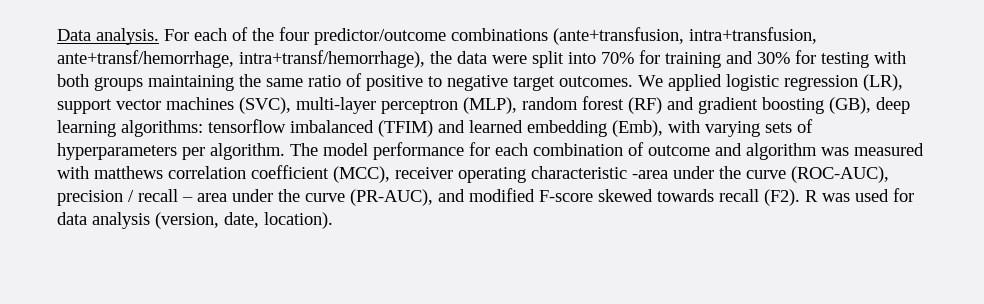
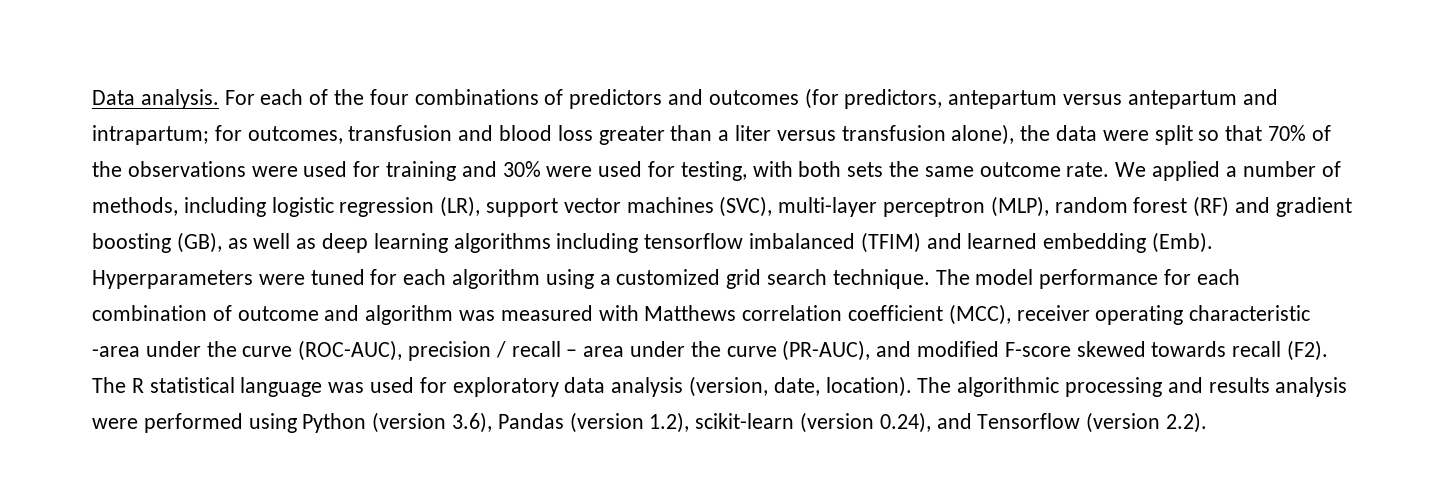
- For each of the four predictor/outcome combinations (ante+transfusion, intra+transfusion, ante+transf/hemorrhage, intra+transf/hemorrhage), the data were split into 70% for training and 30% for testing with both groups maintaining the same ratio of positive to negative target outcomes. We applied logistic regression (LR), support vector machines (SVC), multi-layer perceptron (MLP), random forest (RF) and gradient boosting (GB), deep learning algorithms: tensorflow imbalanced (TFIM) and learned embedding (Emb), with varying sets of hyperparameters per algorithm.
+ For each of the four combinations of predictors and outcomes (for predictors, antepartum versus antepartum and intrapartum; for outcomes, transfusion and blood loss greater than a liter versus transfusion alone), the data were split so that 70% of the observations were used for training and 30% were used for testing, with both sets the same outcome rate. We applied a number of methods, including logistic regression (LR), support vector machines (SVC), multi-layer perceptron (MLP), random forest (RF) and gradient boosting (GB), as well as deep learning algorithms including tensorflow imbalanced (TFIM) and learned embedding (Emb). Hyperparameters were tuned for each algorithm using a customized grid search technique.
- The model performance for each combination of outcome and algorithm was measured with matthews correlation coefficient (MCC), receiver operating characteristic -area under the curve (ROC-AUC), precision / recall – area under the curve (PR-AUC), and modified F-score skewed towards recall (F2). R was used for data analysis (version, date, location).
+ The model performance for each combination of outcome and algorithm was measured with Matthews correlation coefficient (MCC), receiver operating characteristic -area under the curve (ROC-AUC), precision / recall – area under the curve (PR-AUC), and modified F-score skewed towards recall (F2). The R statistical language was used for exploratory data analysis (version, date, location).
+ The algorithmic processing and results analysis were performed using Python (version 3.6), Pandas (version 1.2), scikit-learn (version 0.24), and Tensorflow (version 2.2).

